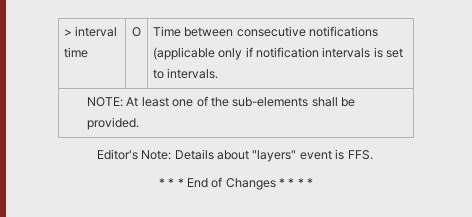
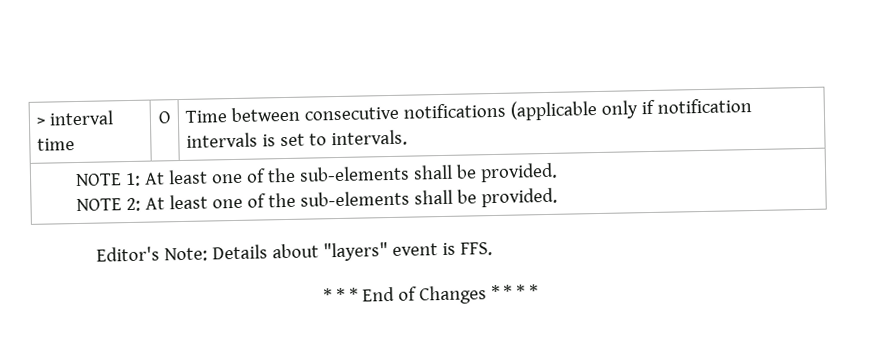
- NOTE: At least one of the sub-elements shall be provided.
+ NOTE 1: At least one of the sub-elements shall be provided.
+ NOTE 2: At least one of the sub-elements shall be provided.

